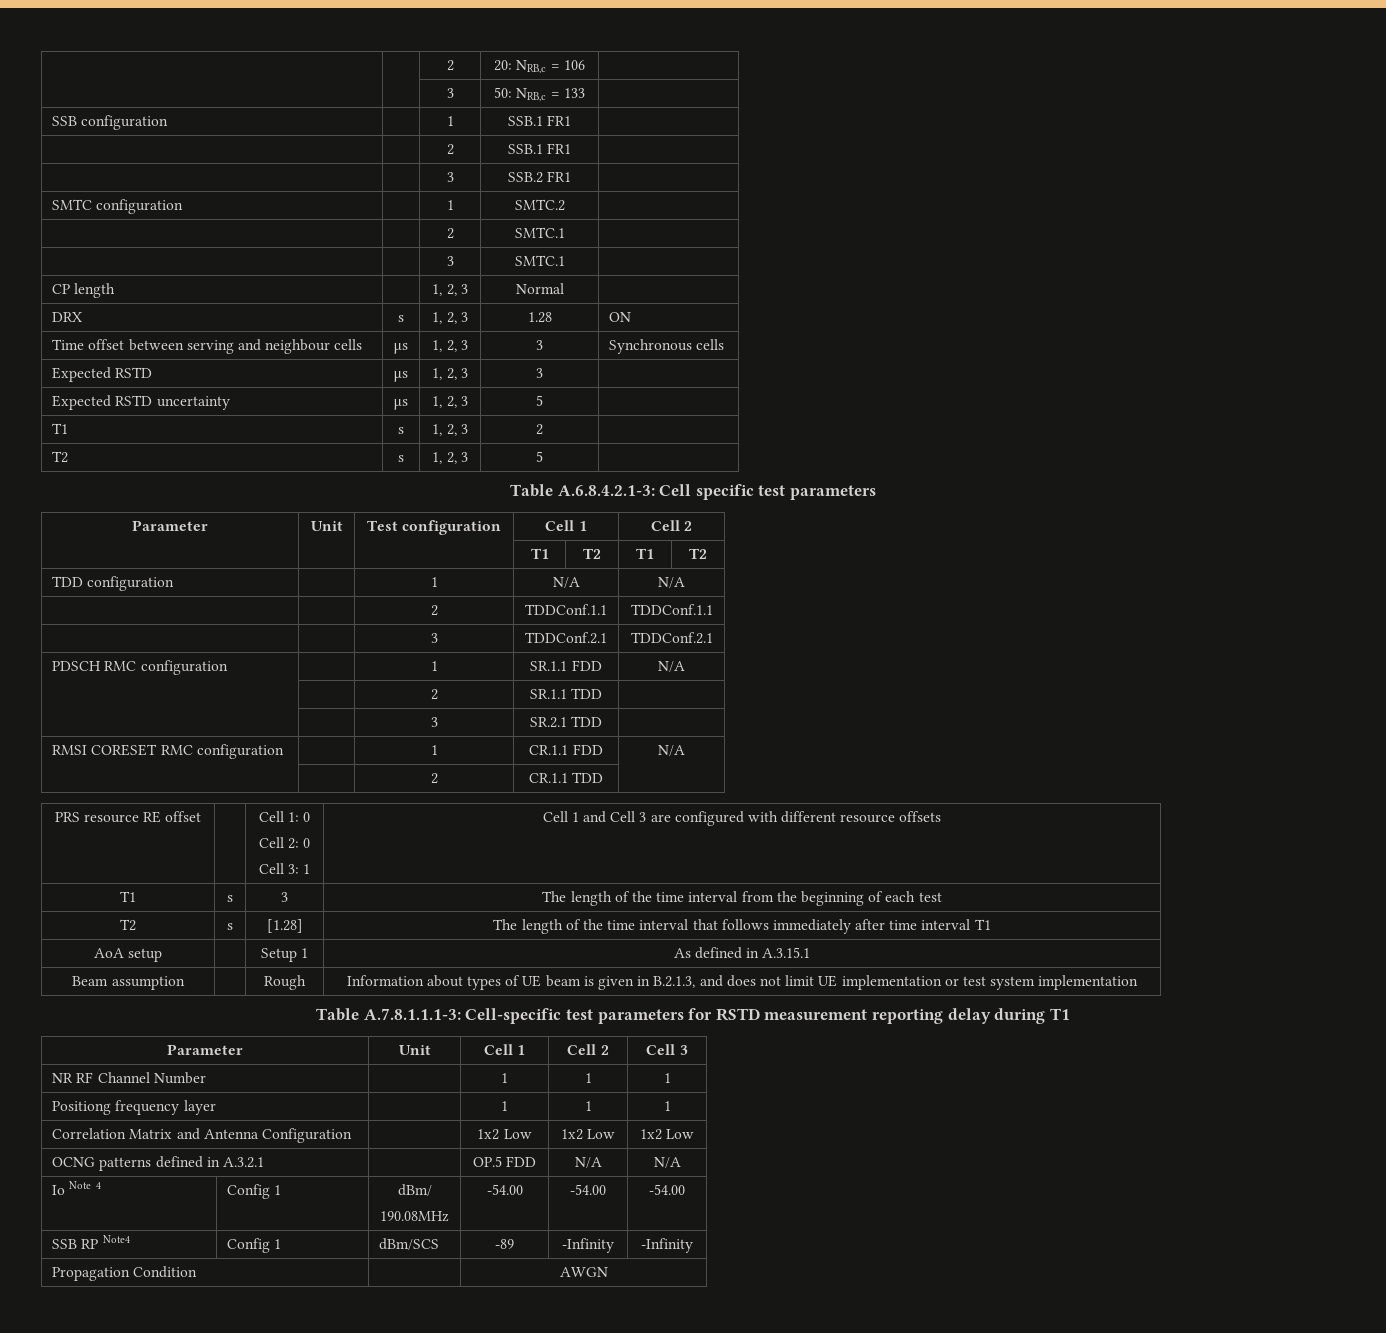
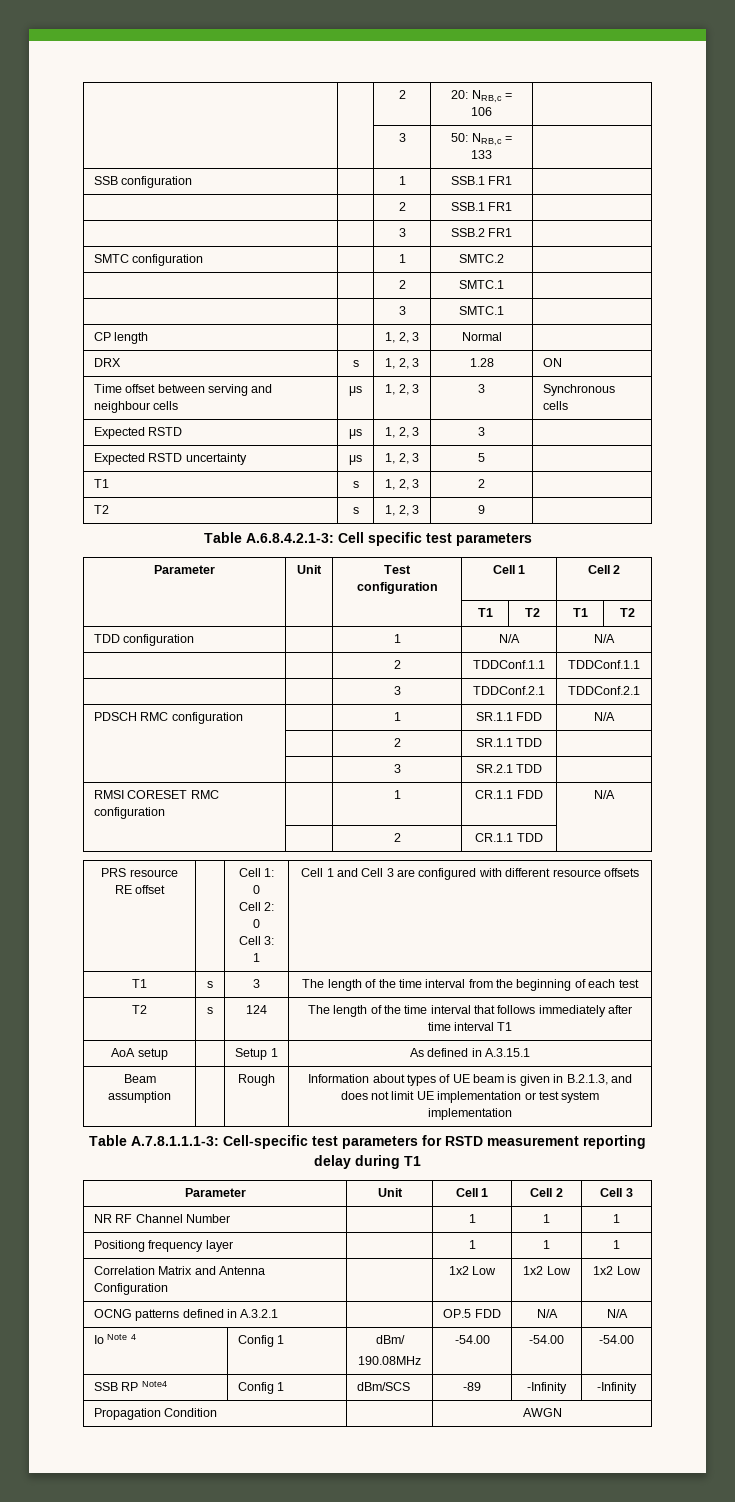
- T2 | s | 1, 2, 3 | 5 |
+ T2 | s | 1, 2, 3 | 9 |
- T2 | s | [1.28] | The length of the time interval that follows immediately after time interval T1
+ T2 | s | 124 | The length of the time interval that follows immediately after time interval T1

